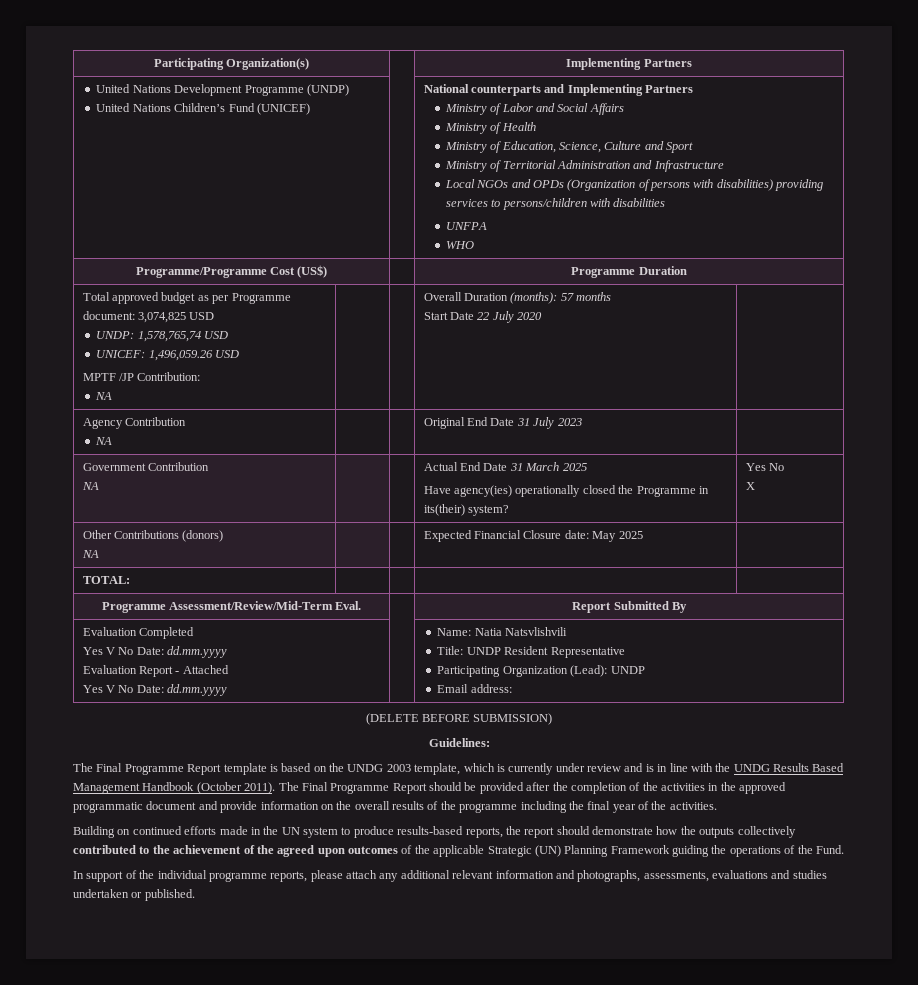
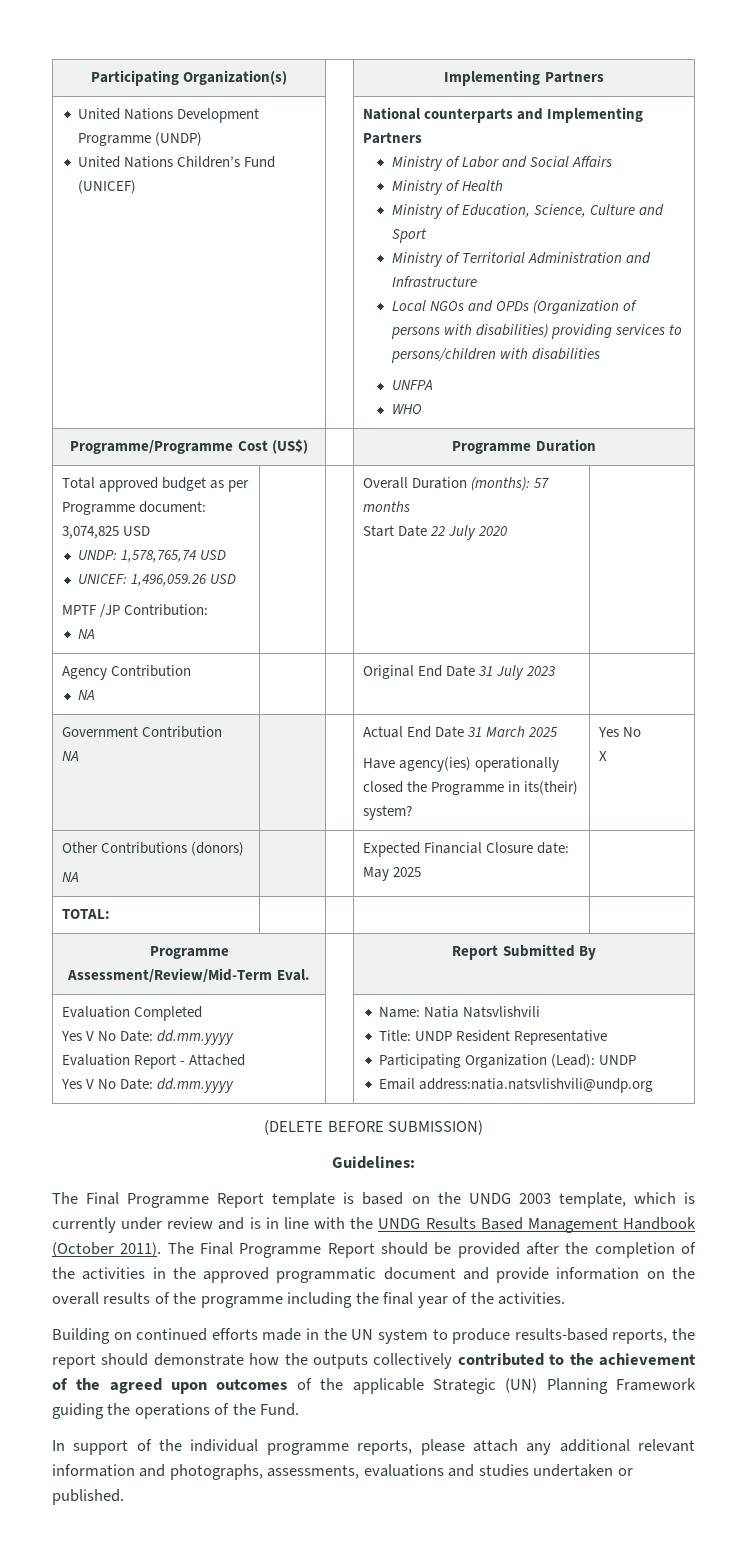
  Evaluation Completed
  Yes V No Date: dd.mm.yyyy
  Evaluation Report - Attached
  Yes V No Date: dd.mm.yyyy | | Name: Natia Natsvlishvili
  Title: UNDP Resident Representative
  Participating Organization (Lead): UNDP
- Email address:
+ Email address:natia.natsvlishvili@undp.org

